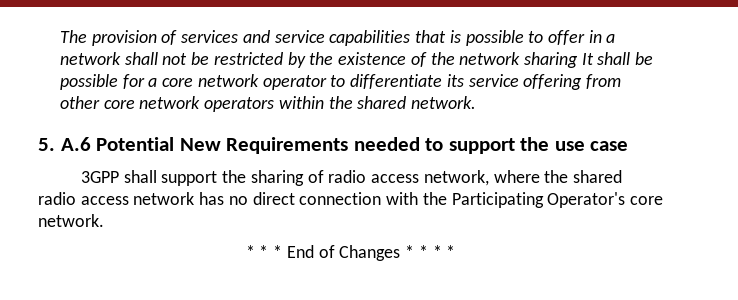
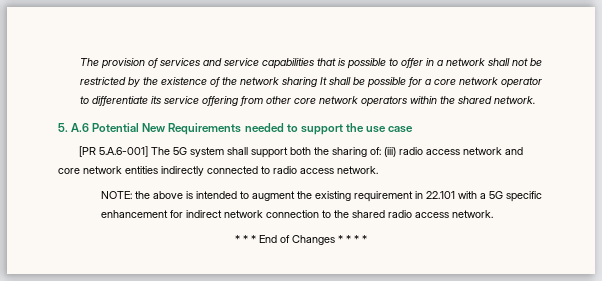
- 3GPP shall support the sharing of radio access network, where the shared radio access network has no direct connection with the Participating Operator's core network.
+ [PR 5.A.6-001] The 5G system shall support both the sharing of: (iii) radio access network and core network entities indirectly connected to radio access network.
+ NOTE: the above is intended to augment the existing requirement in 22.101 with a 5G specific enhancement for indirect network connection to the shared radio access network.

